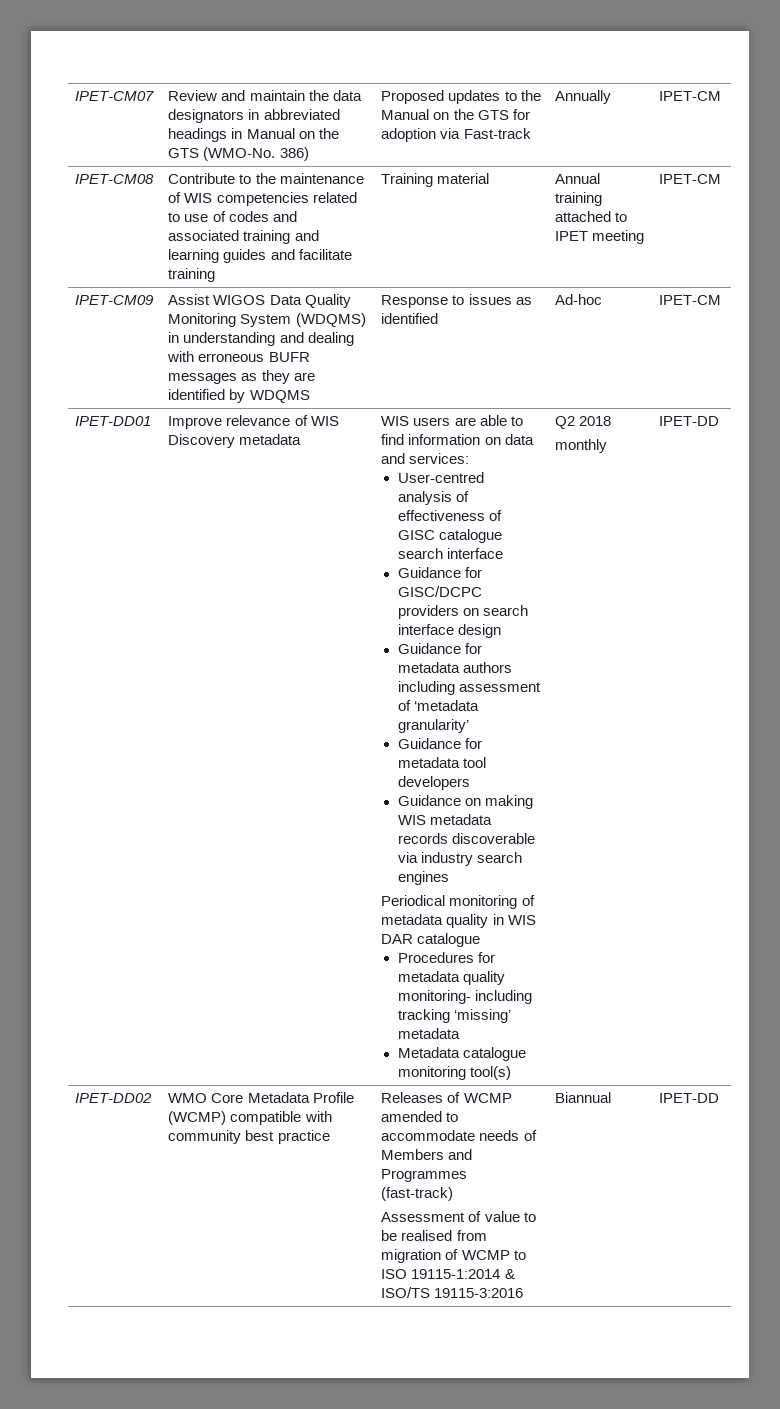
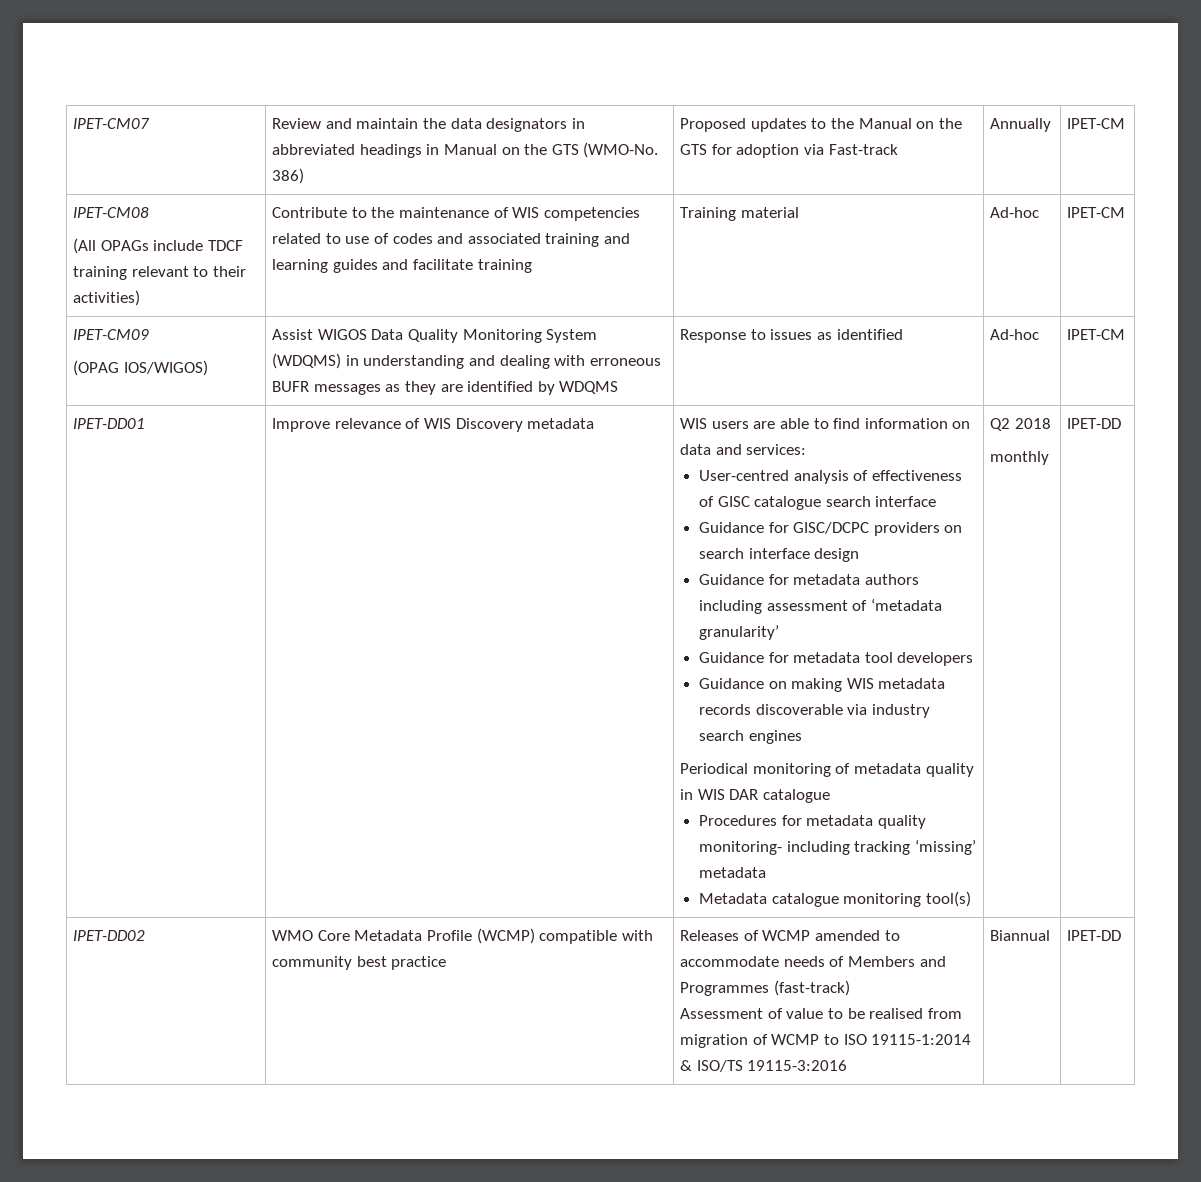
- IPET-CM08 | Contribute to the maintenance of WIS competencies related to use of codes and associated training and learning guides and facilitate training | Training material | Annual training attached to IPET meeting | IPET-CM
+ IPET-CM08
+ (All OPAGs include TDCF training relevant to their activities) | Contribute to the maintenance of WIS competencies related to use of codes and associated training and learning guides and facilitate training | Training material | Ad-hoc | IPET-CM
- IPET-CM09 | Assist WIGOS Data Quality Monitoring System (WDQMS) in understanding and dealing with erroneous BUFR messages as they are identified by WDQMS | Response to issues as identified | Ad-hoc | IPET-CM
+ IPET-CM09
+ (OPAG IOS/WIGOS) | Assist WIGOS Data Quality Monitoring System (WDQMS) in understanding and dealing with erroneous BUFR messages as they are identified by WDQMS | Response to issues as identified | Ad-hoc | IPET-CM

